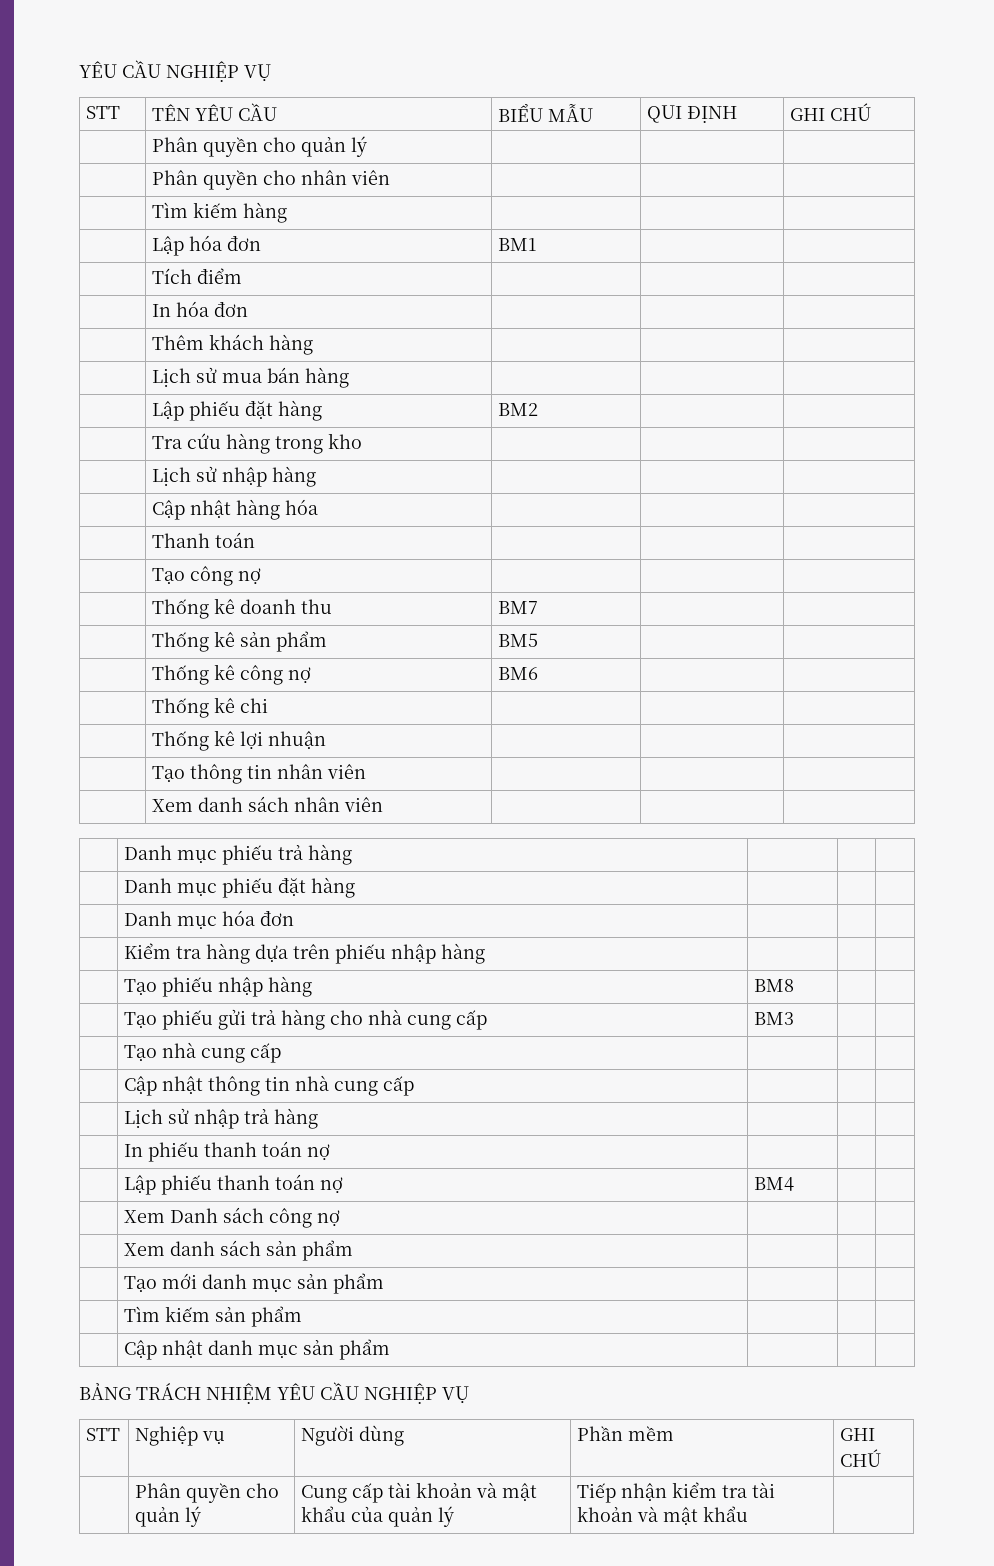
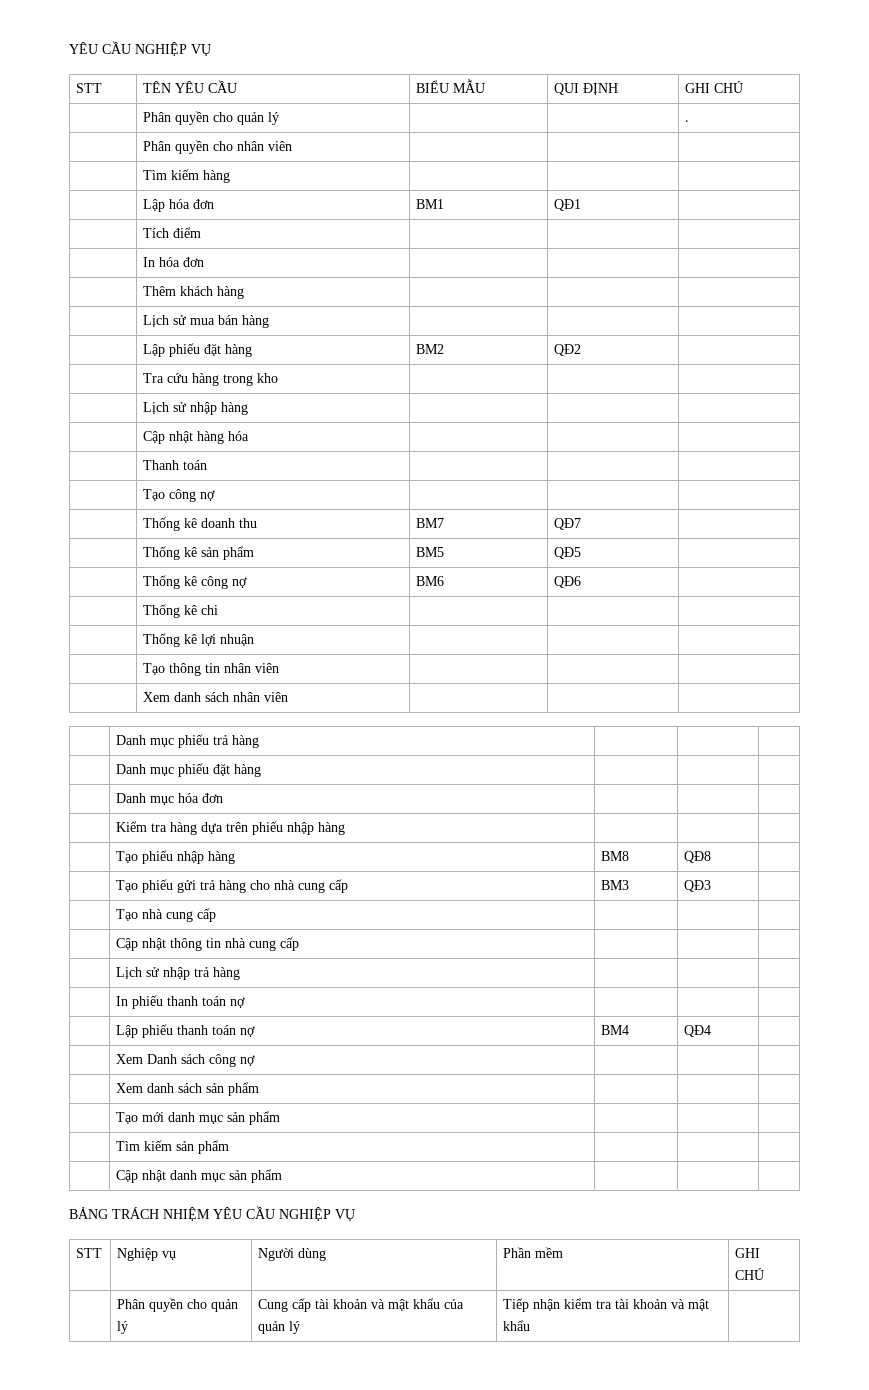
- | Phân quyền cho quản lý | | |
+ | Phân quyền cho quản lý | | | .
- | Lập hóa đơn | BM1 | |
+ | Lập hóa đơn | BM1 | QĐ1 |
- | Lập phiếu đặt hàng | BM2 | |
+ | Lập phiếu đặt hàng | BM2 | QĐ2 |
- | Thống kê doanh thu | BM7 | |
+ | Thống kê doanh thu | BM7 | QĐ7 |
- | Thống kê sản phẩm | BM5 | |
+ | Thống kê sản phẩm | BM5 | QĐ5 |
- | Thống kê công nợ | BM6 | |
+ | Thống kê công nợ | BM6 | QĐ6 |
- | Tạo phiếu nhập hàng | BM8 | |
+ | Tạo phiếu nhập hàng | BM8 | QĐ8 |
- | Tạo phiếu gửi trả hàng cho nhà cung cấp | BM3 | |
+ | Tạo phiếu gửi trả hàng cho nhà cung cấp | BM3 | QĐ3 |
- | Lập phiếu thanh toán nợ | BM4 | |
+ | Lập phiếu thanh toán nợ | BM4 | QĐ4 |

